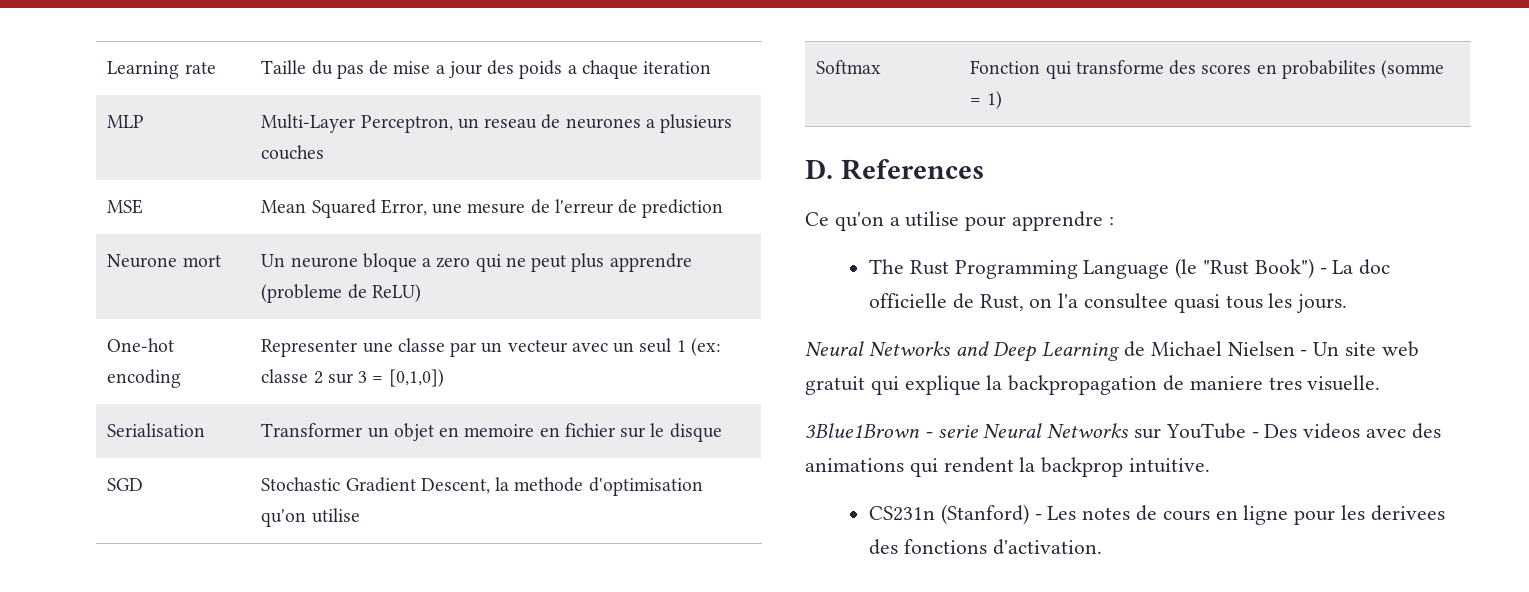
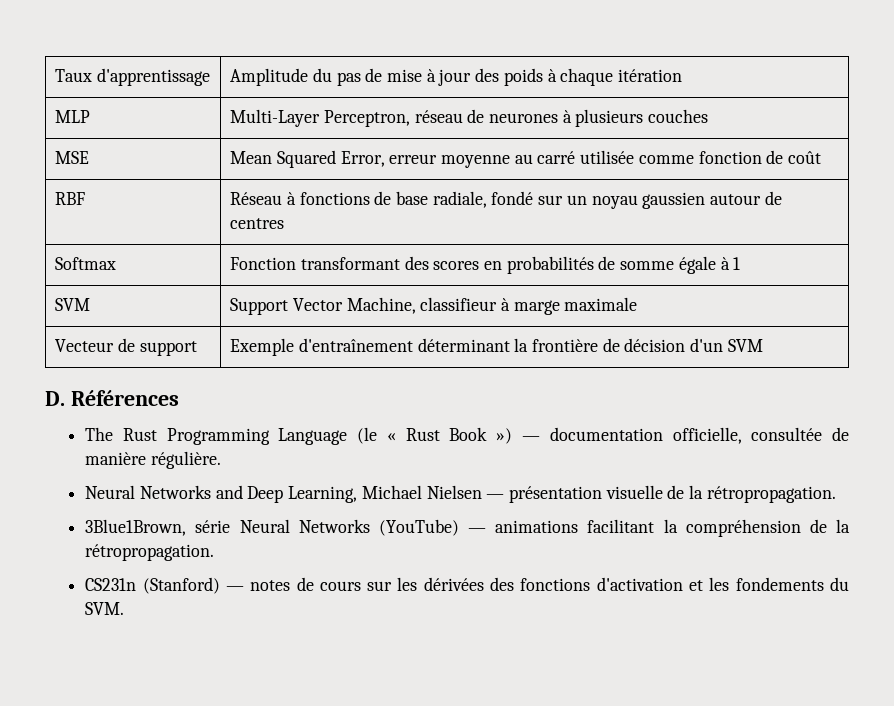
- Learning rate | Taille du pas de mise a jour des poids a chaque iteration
+ Taux d'apprentissage | Amplitude du pas de mise à jour des poids à chaque itération
- MLP | Multi-Layer Perceptron, un reseau de neurones a plusieurs couches
+ MLP | Multi-Layer Perceptron, réseau de neurones à plusieurs couches
- MSE | Mean Squared Error, une mesure de l'erreur de prediction
- Neurone mort | Un neurone bloque a zero qui ne peut plus apprendre (probleme de ReLU)
- One-hot encoding | Representer une classe par un vecteur avec un seul 1 (ex: classe 2 sur 3 = [0,1,0])
- Serialisation | Transformer un objet en memoire en fichier sur le disque
- SGD | Stochastic Gradient Descent, la methode d'optimisation qu'on utilise
+ MSE | Mean Squared Error, erreur moyenne au carré utilisée comme fonction de coût
+ RBF | Réseau à fonctions de base radiale, fondé sur un noyau gaussien autour de centres
- Softmax | Fonction qui transforme des scores en probabilites (somme = 1)
- D. References
- Ce qu'on a utilise pour apprendre :
+ Softmax | Fonction transformant des scores en probabilités de somme égale à 1
+ SVM | Support Vector Machine, classifieur à marge maximale
+ Vecteur de support | Exemple d'entraînement déterminant la frontière de décision d'un SVM
+ D. Références
- The Rust Programming Language (le "Rust Book") - La doc officielle de Rust, on l'a consultee quasi tous les jours.
- Neural Networks and Deep Learning de Michael Nielsen - Un site web gratuit qui explique la backpropagation de maniere tres visuelle.
- 3Blue1Brown - serie Neural Networks sur YouTube - Des videos avec des animations qui rendent la backprop intuitive.
+ The Rust Programming Language (le « Rust Book ») — documentation officielle, consultée de manière régulière.
+ Neural Networks and Deep Learning, Michael Nielsen — présentation visuelle de la rétropropagation.
+ 3Blue1Brown, série Neural Networks (YouTube) — animations facilitant la compréhension de la rétropropagation.
- CS231n (Stanford) - Les notes de cours en ligne pour les derivees des fonctions d'activation.
+ CS231n (Stanford) — notes de cours sur les dérivées des fonctions d'activation et les fondements du SVM.

